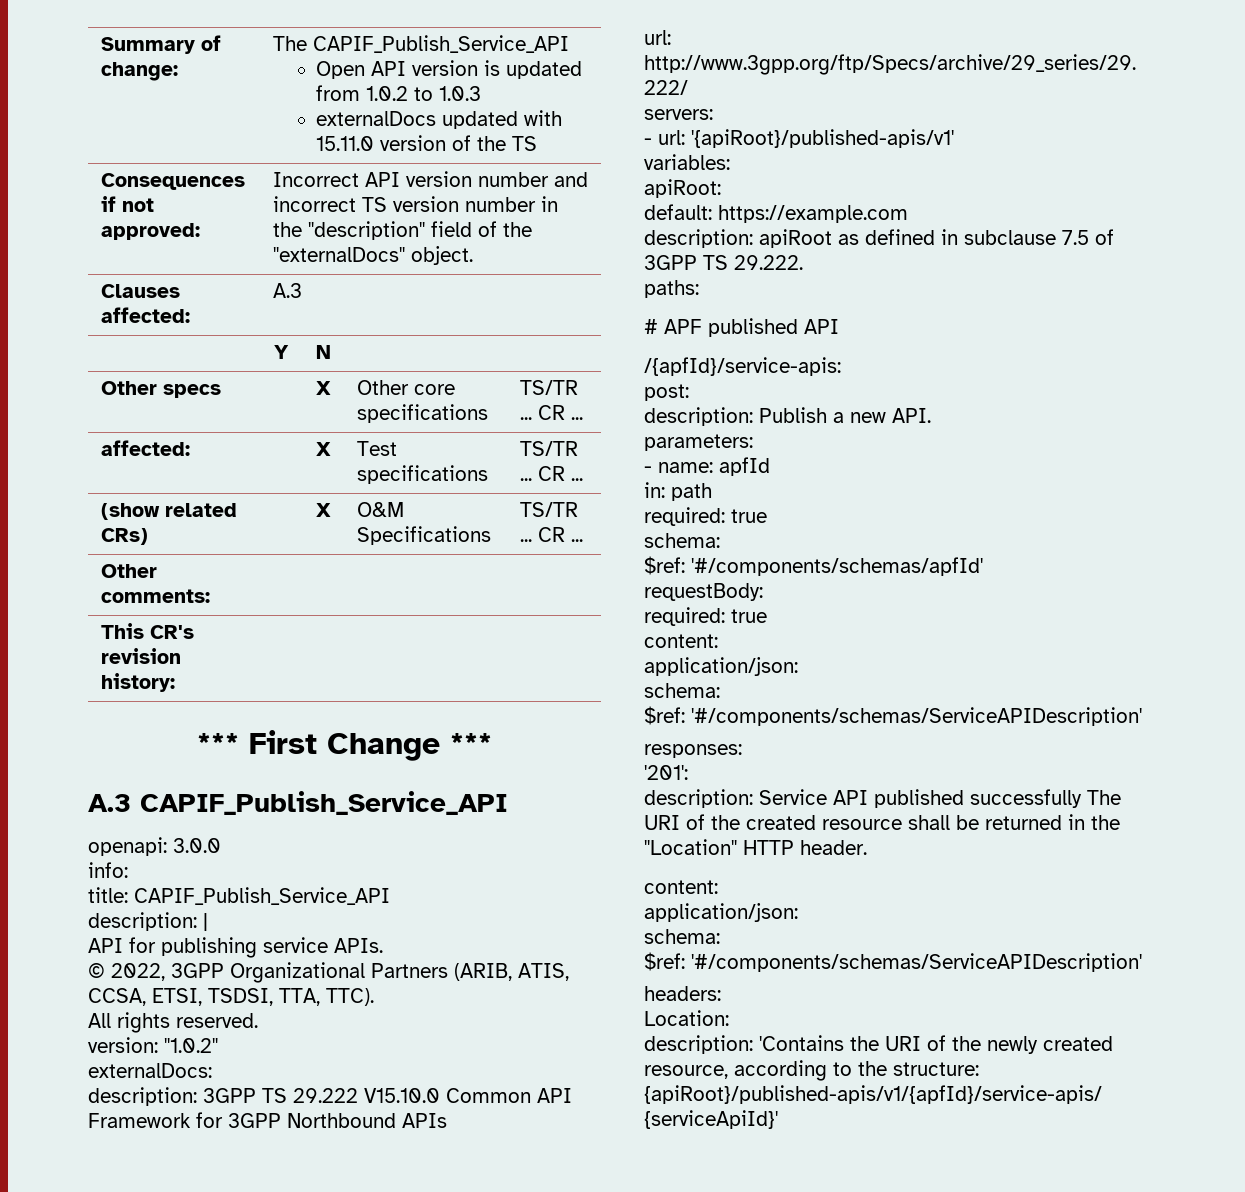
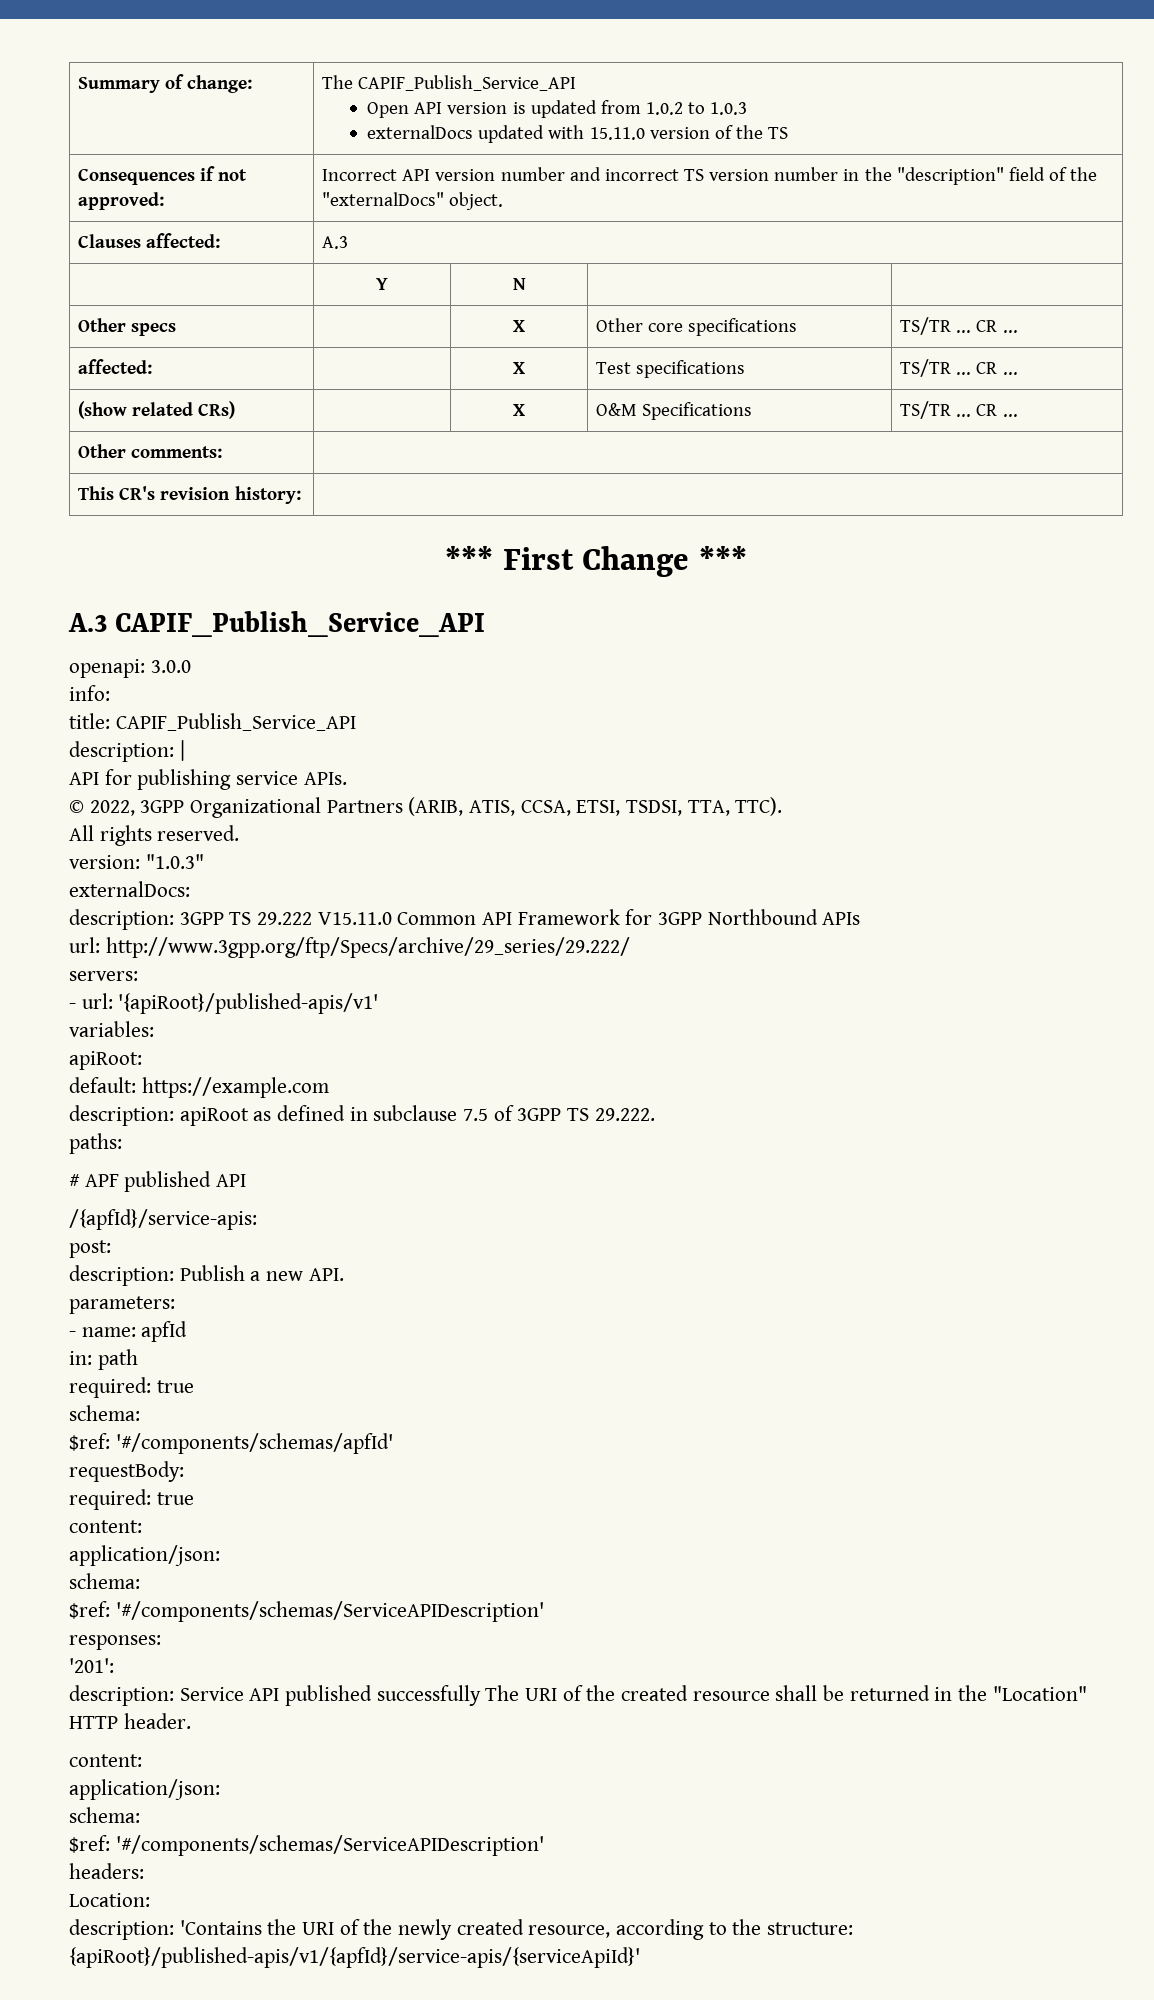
- version: "1.0.2"
+ version: "1.0.3"
- description: 3GPP TS 29.222 V15.10.0 Common API Framework for 3GPP Northbound APIs
+ description: 3GPP TS 29.222 V15.11.0 Common API Framework for 3GPP Northbound APIs

